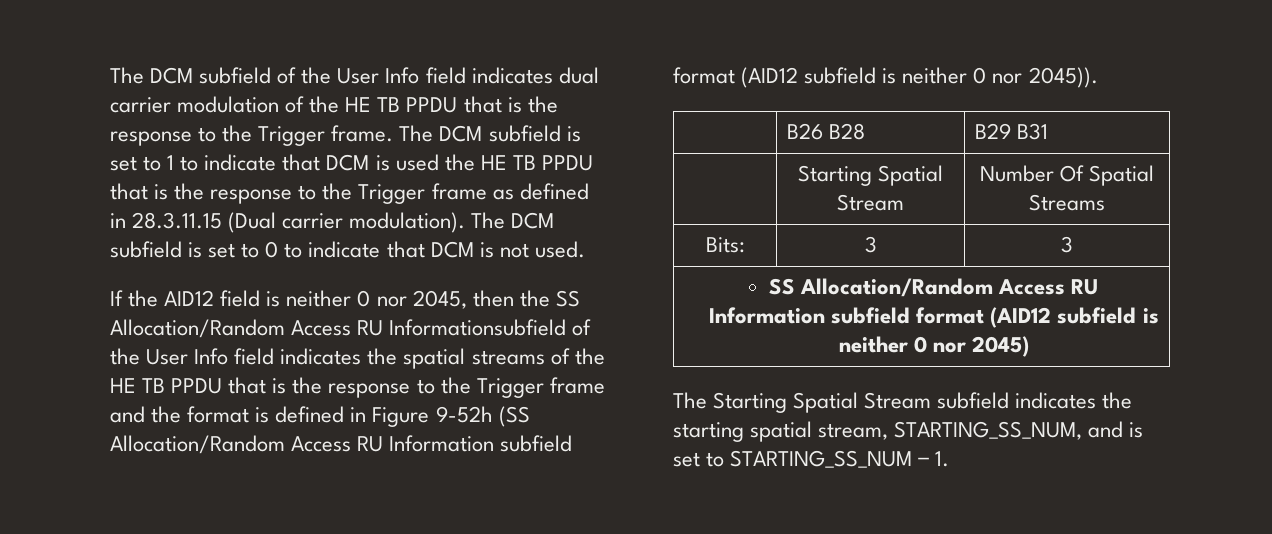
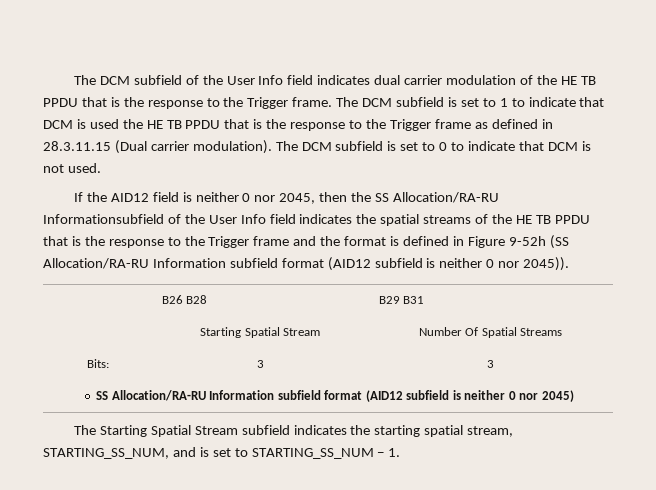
- If the AID12 field is neither 0 nor 2045, then the SS Allocation/Random Access RU Informationsubfield of the User Info field indicates the spatial streams of the HE TB PPDU that is the response to the Trigger frame and the format is defined in Figure 9-52h (SS Allocation/Random Access RU Information subfield format (AID12 subfield is neither 0 nor 2045)).
+ If the AID12 field is neither 0 nor 2045, then the SS Allocation/RA-RU Informationsubfield of the User Info field indicates the spatial streams of the HE TB PPDU that is the response to the Trigger frame and the format is defined in Figure 9-52h (SS Allocation/RA-RU Information subfield format (AID12 subfield is neither 0 nor 2045)).
- SS Allocation/Random Access RU Information subfield format (AID12 subfield is neither 0 nor 2045)
+ SS Allocation/RA-RU Information subfield format (AID12 subfield is neither 0 nor 2045)

